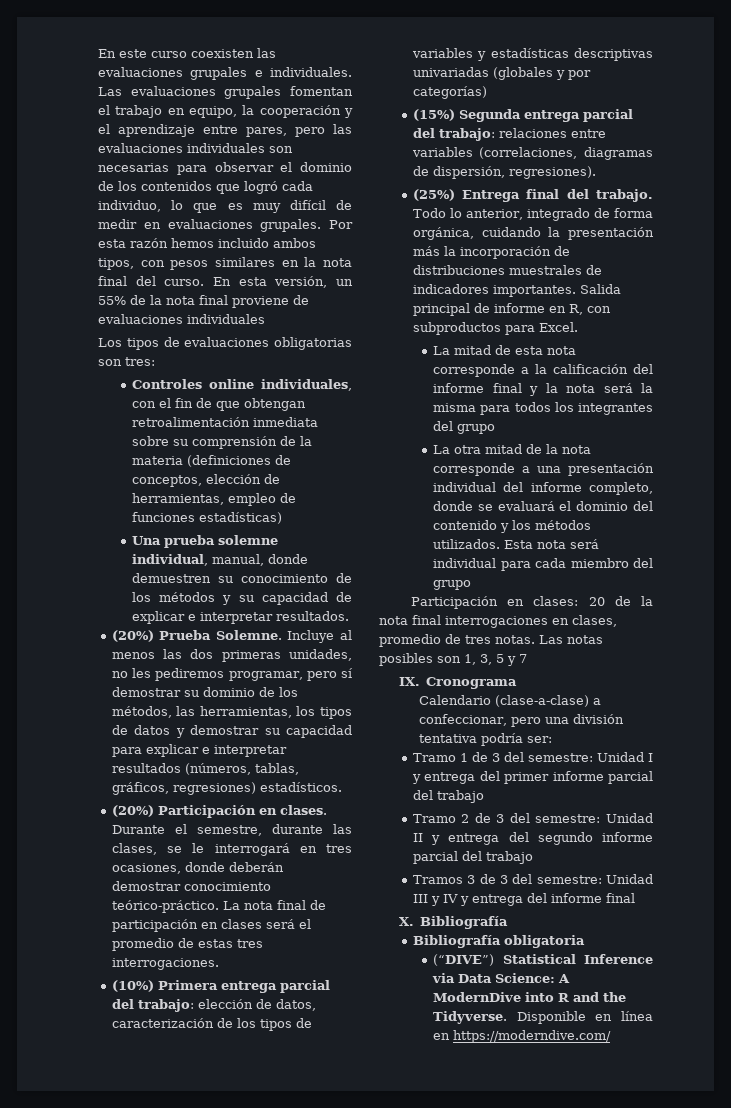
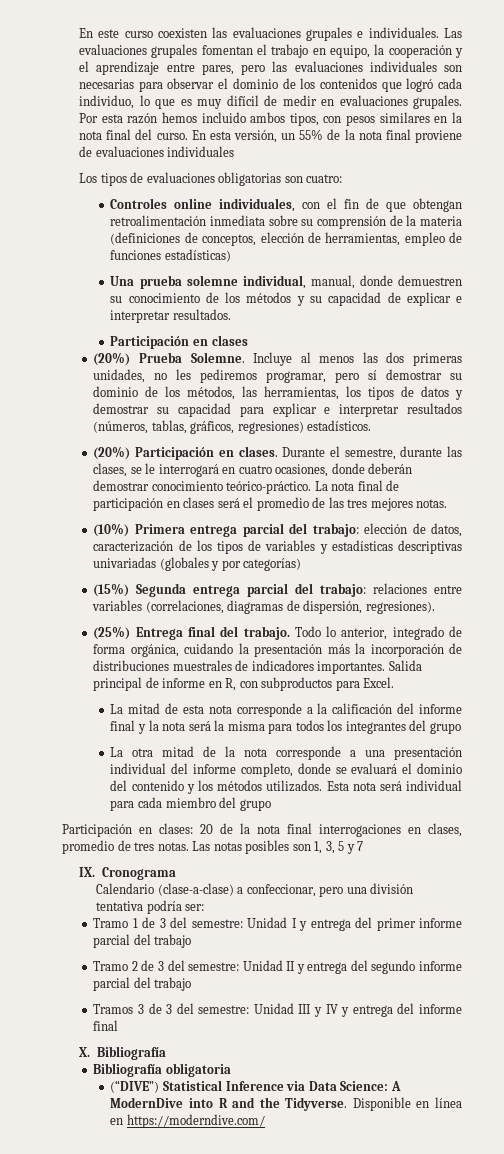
- Los tipos de evaluaciones obligatorias son tres:
+ Los tipos de evaluaciones obligatorias son cuatro:
+ Participación en clases
- Durante el semestre, durante las clases, se le interrogará en tres ocasiones, donde deberán demostrar conocimiento teórico-práctico.
+ Durante el semestre, durante las clases, se le interrogará en cuatro ocasiones, donde deberán demostrar conocimiento teórico-práctico.
- La nota final de participación en clases será el promedio de estas tres interrogaciones.
+ La nota final de participación en clases será el promedio de las tres mejores notas.

